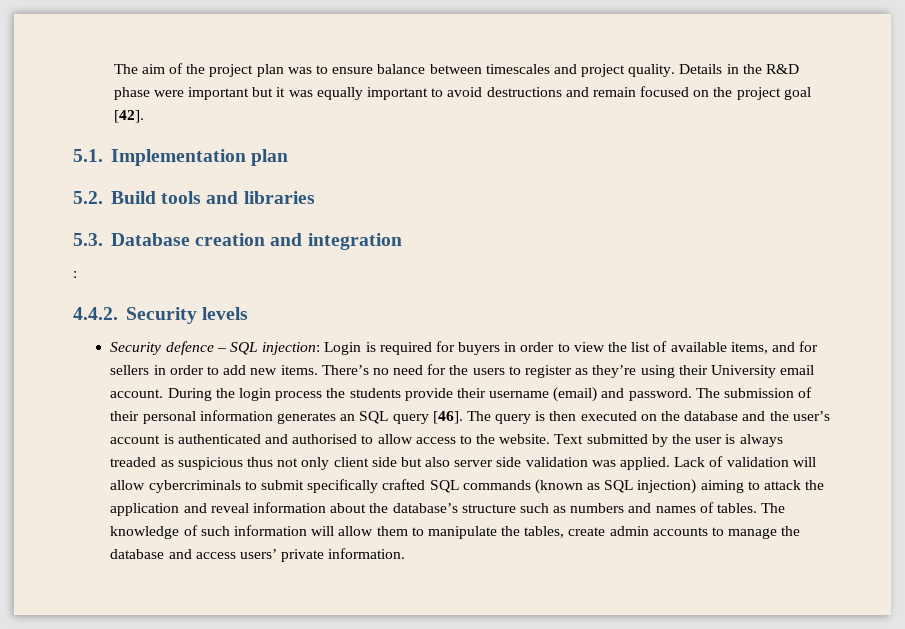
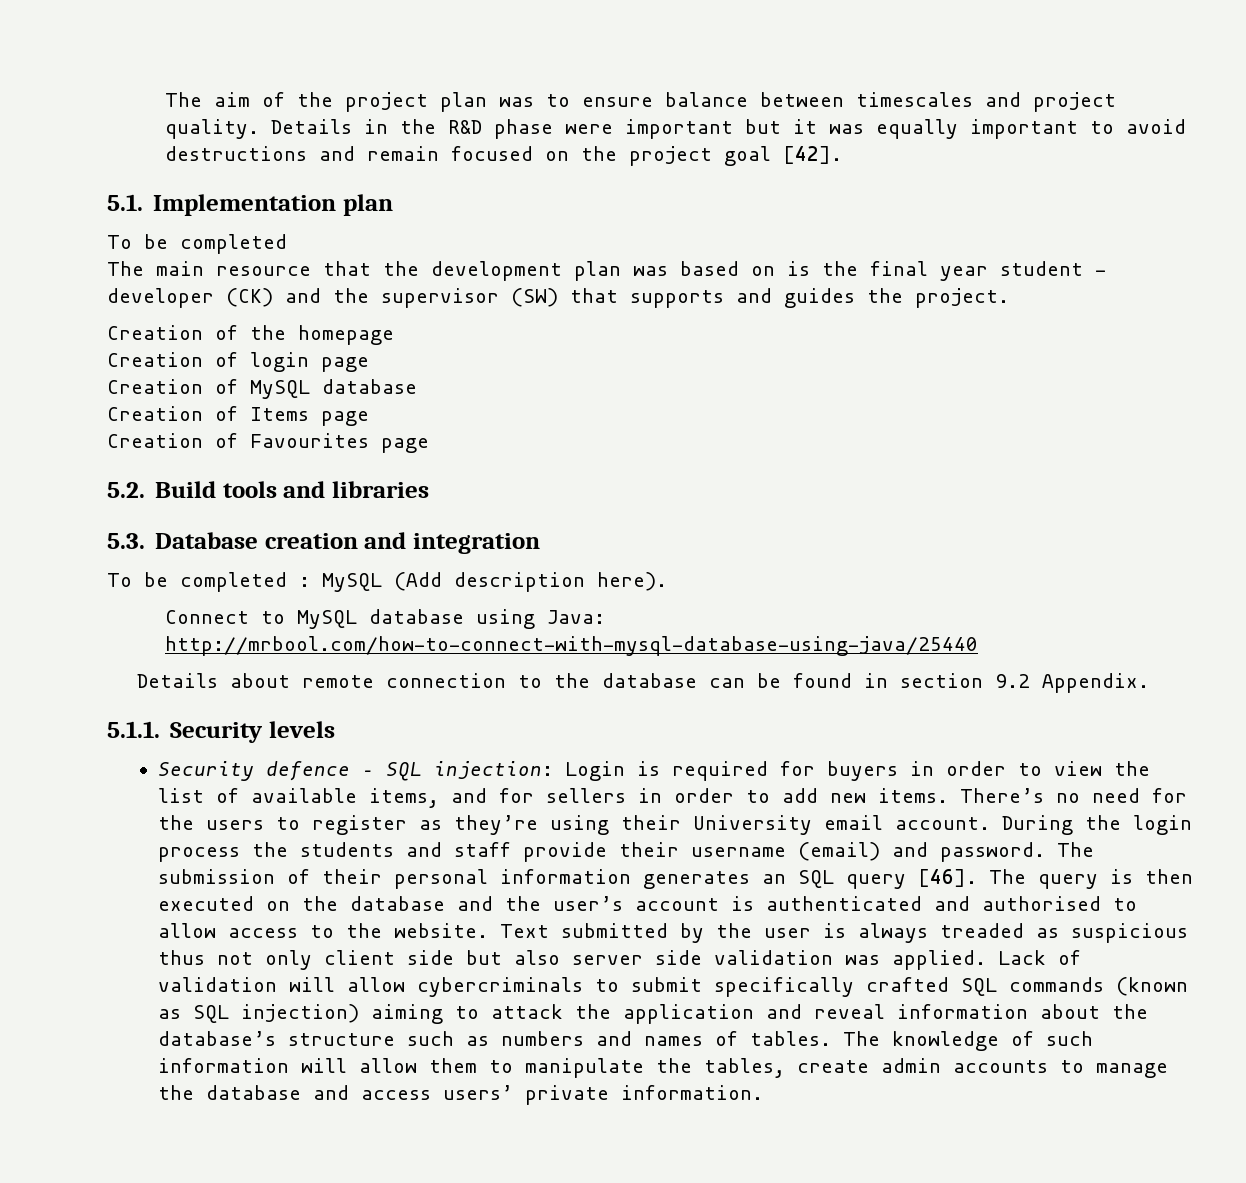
  5.1. Implementation plan
+ To be completed
+ The main resource that the development plan was based on is the final year student - developer (CK) and the supervisor (SW) that supports and guides the project.
+ Creation of the homepage
+ Creation of login page
+ Creation of MySQL database
+ Creation of Items page
+ Creation of Favourites page
- :
- 4.4.2. Security levels
+ To be completed : MySQL (Add description here).
+ Connect to MySQL database using Java: http://mrbool.com/how-to-connect-with-mysql-database-using-java/25440
+ Details about remote connection to the database can be found in section 9.2 Appendix.
+ 5.1.1. Security levels
- During the login process the students provide their username (email) and password.
+ During the login process the students and staff provide their username (email) and password.

